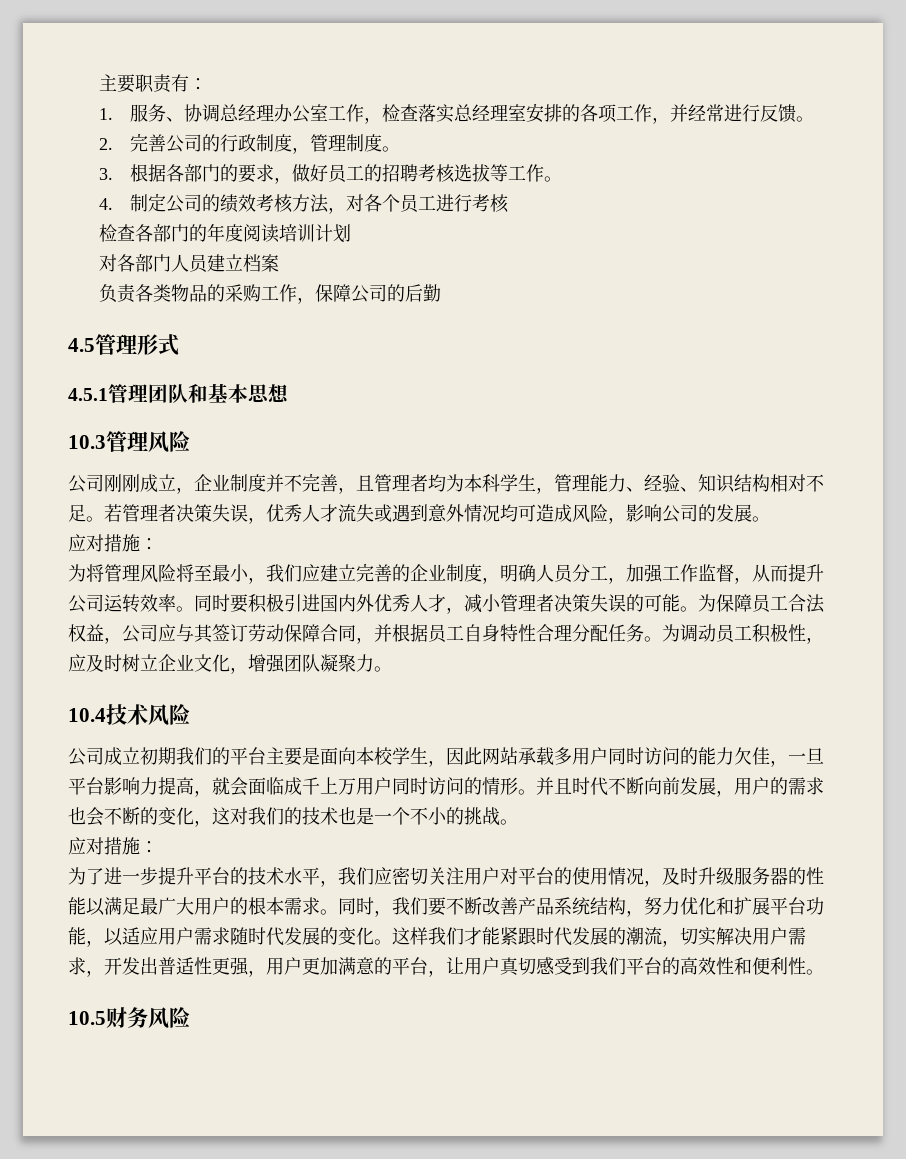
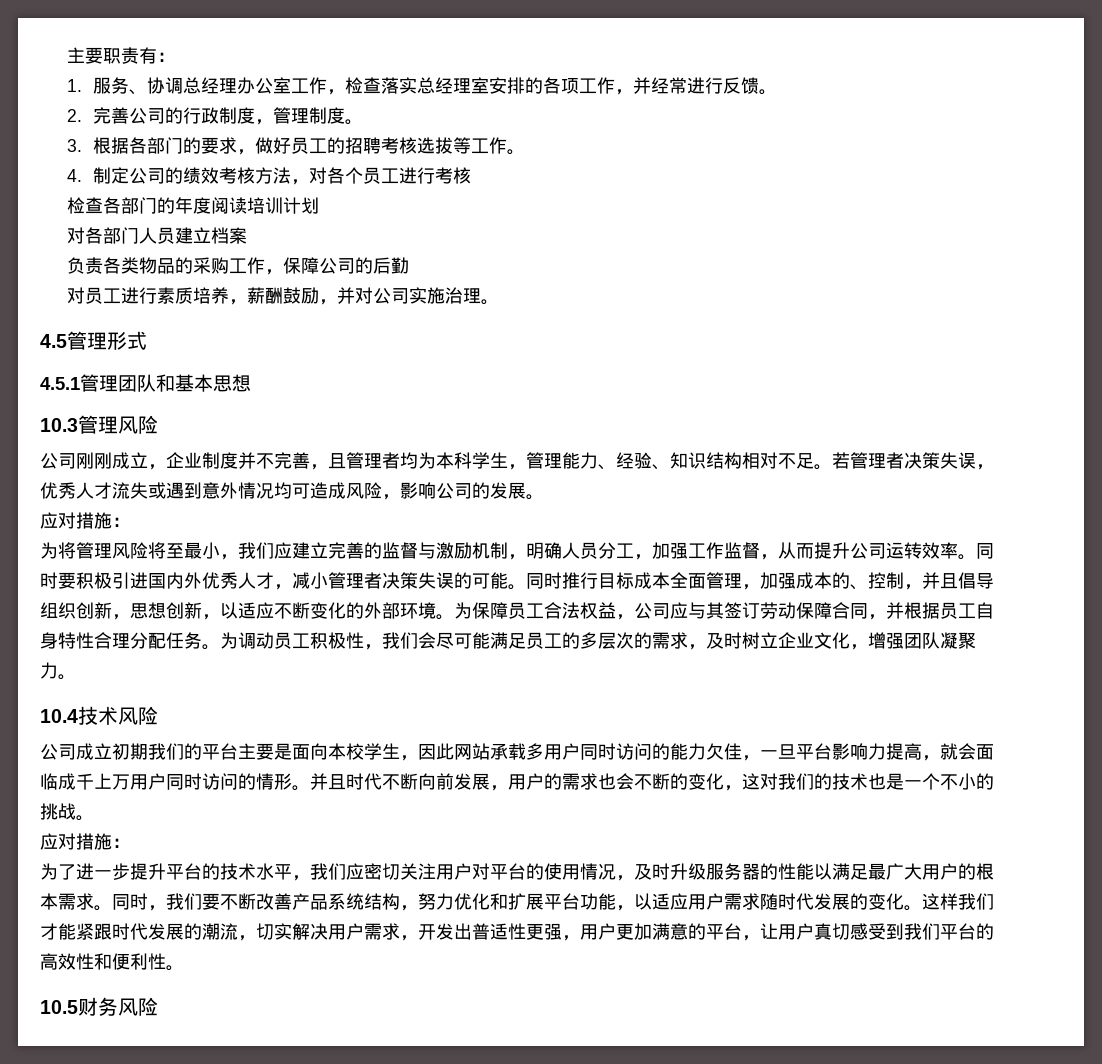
+ 对员工进行素质培养，薪酬鼓励，并对公司实施治理。
- 为将管理风险将至最小，我们应建立完善的企业制度，明确人员分工，加强工作监督，从而提升公司运转效率。
+ 为将管理风险将至最小，我们应建立完善的监督与激励机制，明确人员分工，加强工作监督，从而提升公司运转效率。
+ 同时推行目标成本全面管理，加强成本的、控制，并且倡导组织创新，思想创新，以适应不断变化的外部环境。
- 为调动员工积极性，应及时树立企业文化，增强团队凝聚力。
+ 为调动员工积极性，我们会尽可能满足员工的多层次的需求，及时树立企业文化，增强团队凝聚力。

